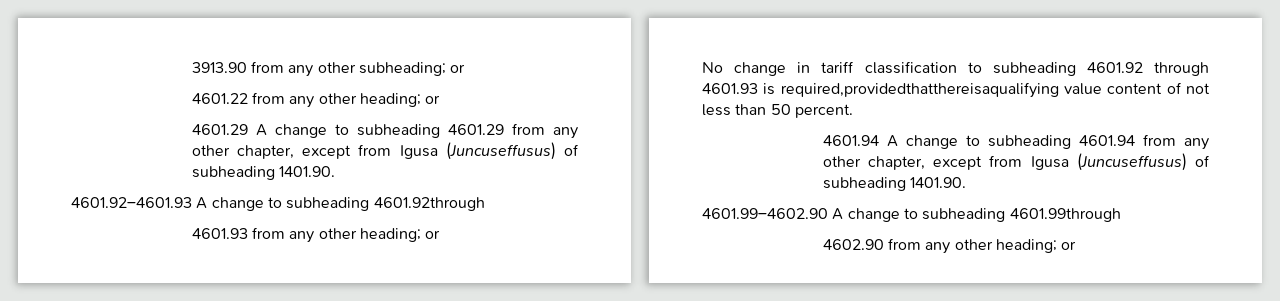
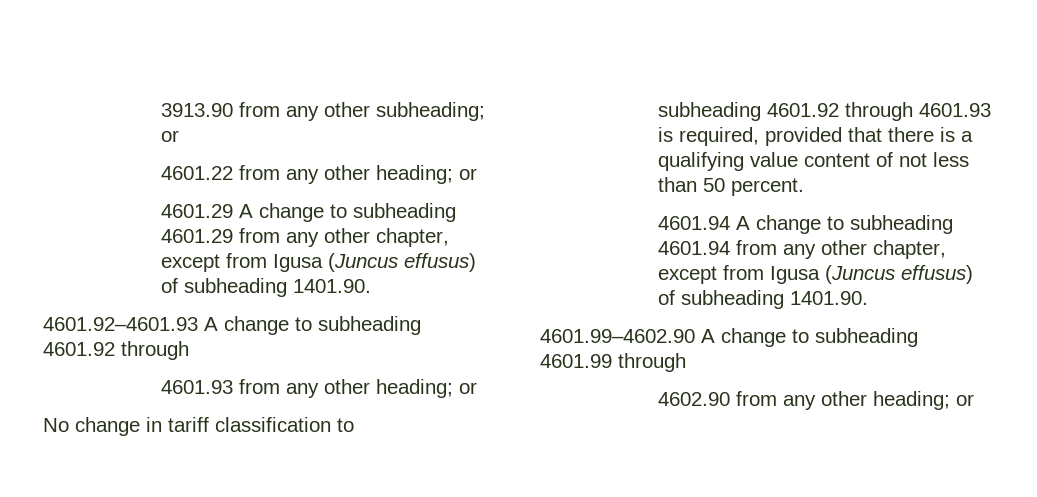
- 4601.29 A change to subheading 4601.29 from any other chapter, except from Igusa (Juncuseffusus) of subheading 1401.90.
+ 4601.29 A change to subheading 4601.29 from any other chapter, except from Igusa (Juncus effusus) of subheading 1401.90.
- 4601.92–4601.93 A change to subheading 4601.92through
+ 4601.92–4601.93 A change to subheading 4601.92 through
- No change in tariff classification to subheading 4601.92 through 4601.93 is required,providedthatthereisaqualifying value content of not less than 50 percent.
+ No change in tariff classification to
+ subheading 4601.92 through 4601.93 is required, provided that there is a qualifying value content of not less than 50 percent.
- 4601.94 A change to subheading 4601.94 from any other chapter, except from Igusa (Juncuseffusus) of subheading 1401.90.
+ 4601.94 A change to subheading 4601.94 from any other chapter, except from Igusa (Juncus effusus) of subheading 1401.90.
- 4601.99–4602.90 A change to subheading 4601.99through
+ 4601.99–4602.90 A change to subheading 4601.99 through

